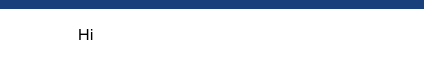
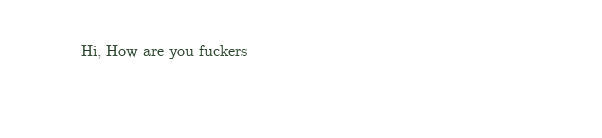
- Hi
+ Hi, How are you fuckers

